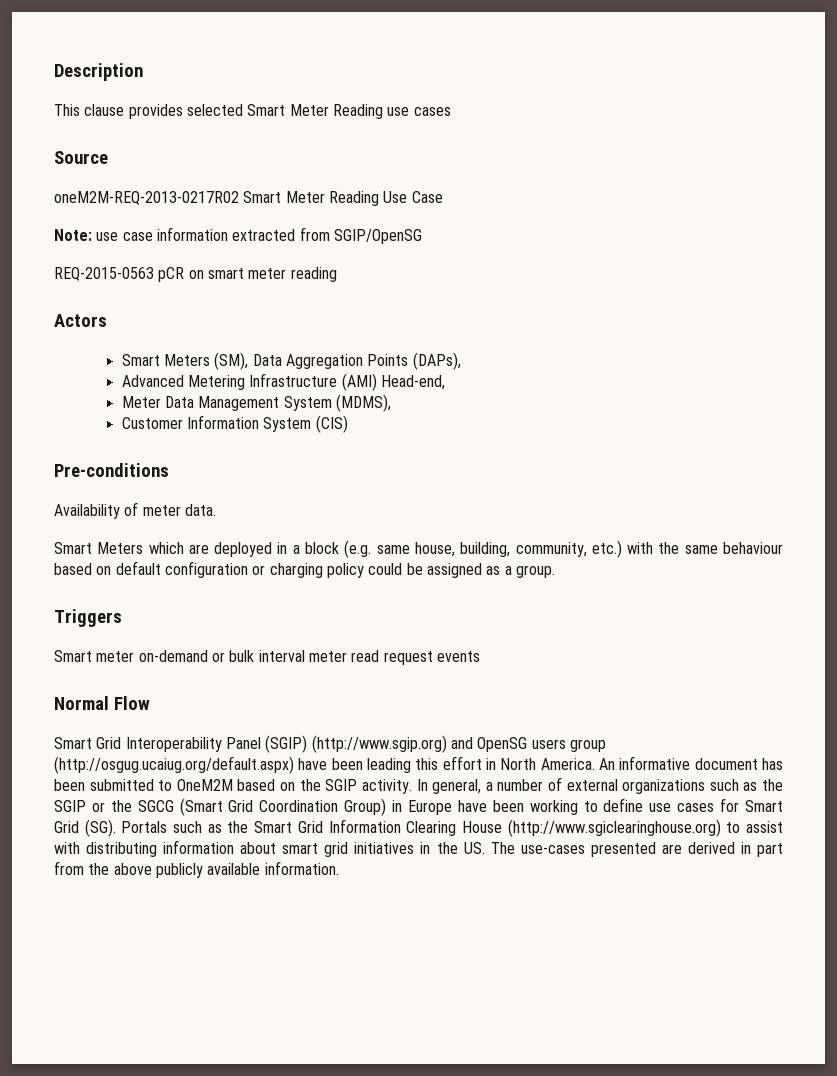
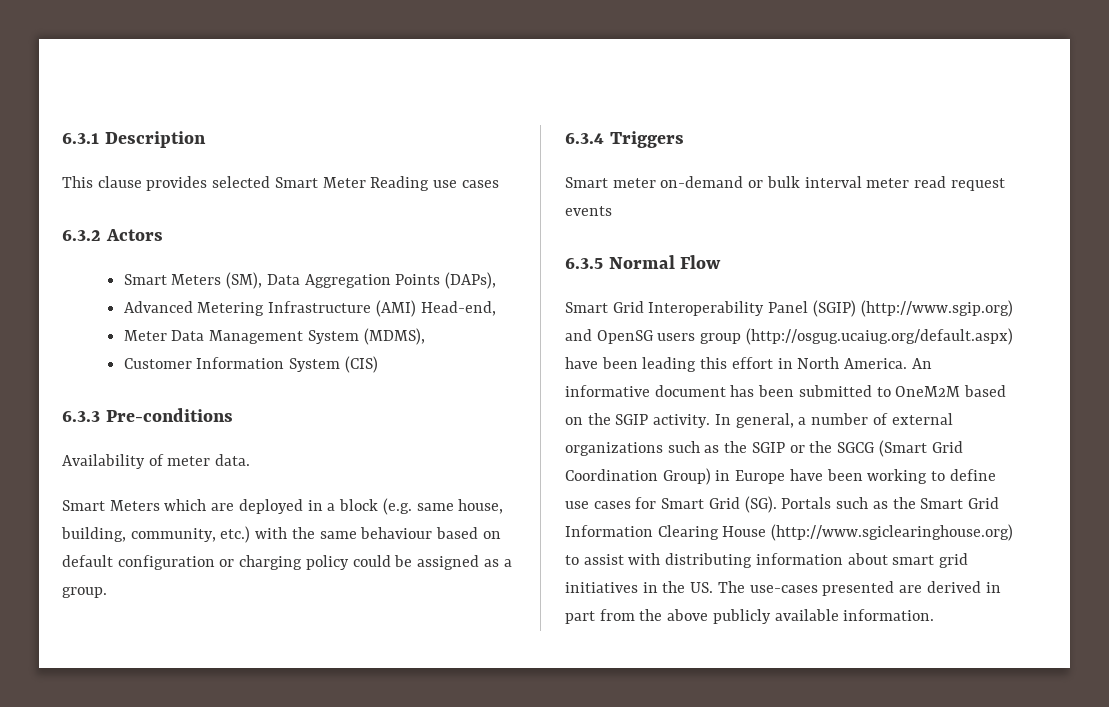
- Description
+ 6.3.1 Description
- Source
- oneM2M-REQ-2013-0217R02 Smart Meter Reading Use Case
- Note: use case information extracted from SGIP/OpenSG
- REQ-2015-0563 pCR on smart meter reading
- Actors
+ 6.3.2 Actors
- Pre-conditions
+ 6.3.3 Pre-conditions
- Triggers
+ 6.3.4 Triggers
- Normal Flow
+ 6.3.5 Normal Flow

